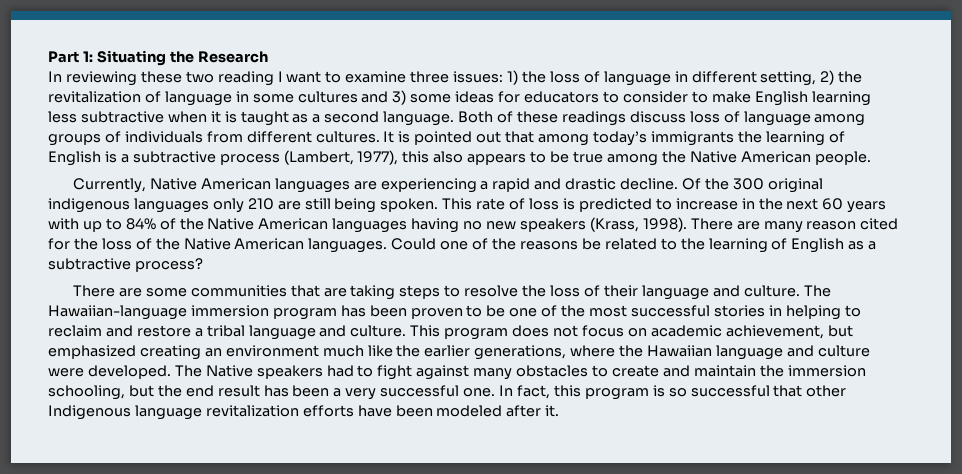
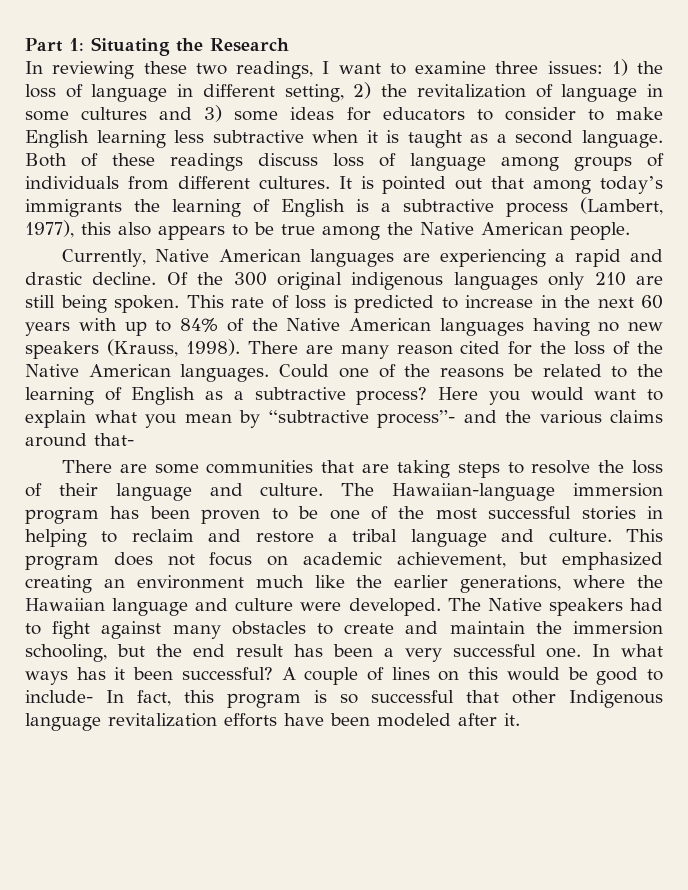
- In reviewing these two reading I want to examine three issues: 1) the loss of language in different setting, 2) the revitalization of language in some cultures and 3) some ideas for educators to consider to make English learning less subtractive when it is taught as a second language.
+ In reviewing these two readings, I want to examine three issues: 1) the loss of language in different setting, 2) the revitalization of language in some cultures and 3) some ideas for educators to consider to make English learning less subtractive when it is taught as a second language.
- This rate of loss is predicted to increase in the next 60 years with up to 84% of the Native American languages having no new speakers (Krass, 1998).
+ This rate of loss is predicted to increase in the next 60 years with up to 84% of the Native American languages having no new speakers (Krauss, 1998).
+ Here you would want to explain what you mean by “subtractive process”- and the various claims around that-
- In fact, this program is so successful that other Indigenous language revitalization efforts have been modeled after it.
+ In what ways has it been successful? A couple of lines on this would be good to include- In fact, this program is so successful that other Indigenous language revitalization efforts have been modeled after it.

